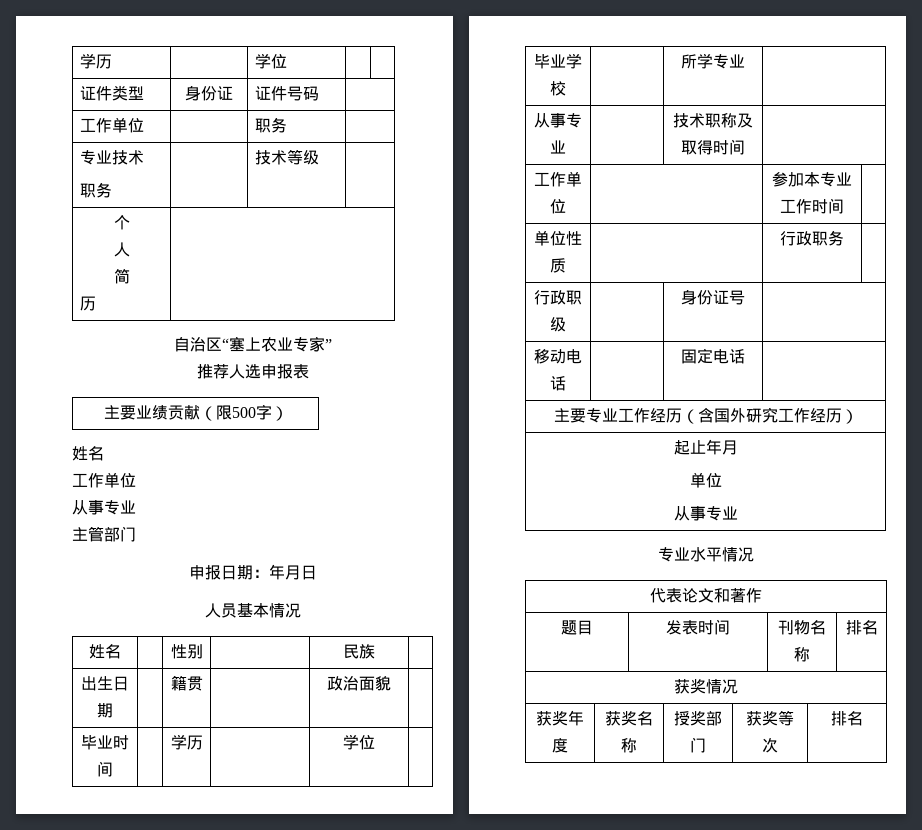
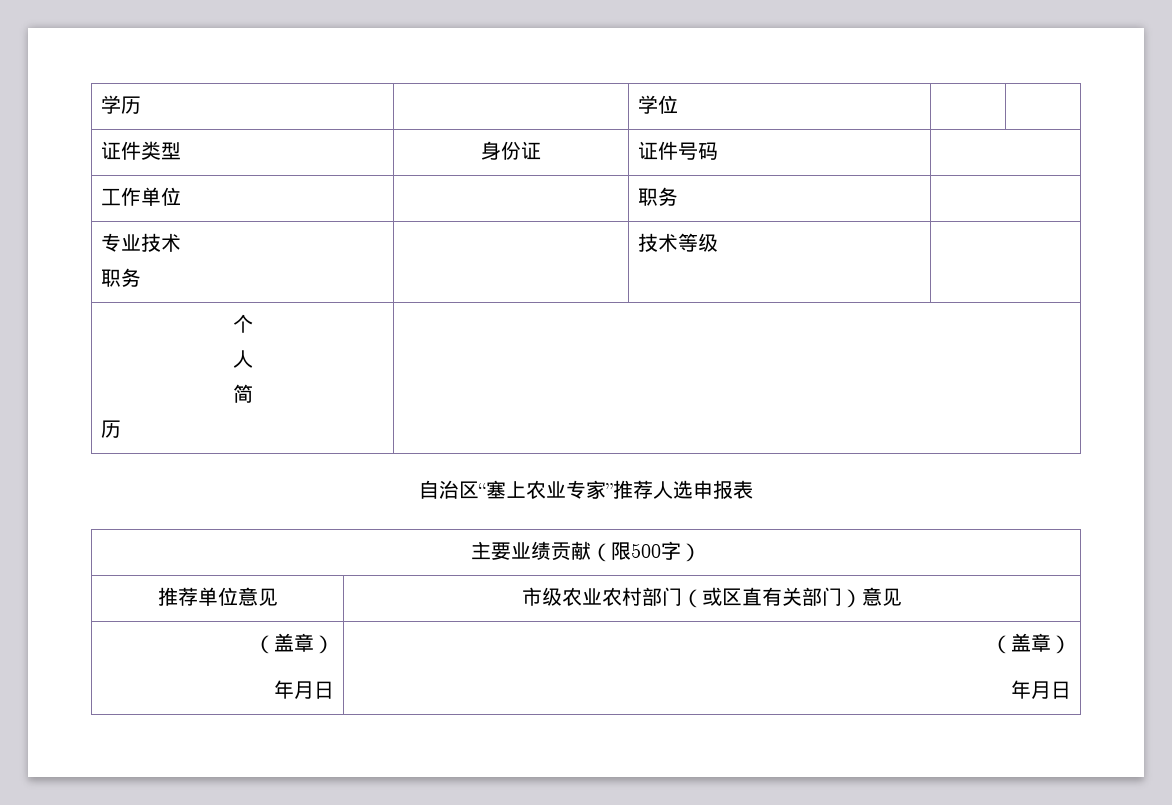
- 自治区“塞上农业专家”
- 推荐人选申报表
+ 自治区“塞上农业专家”推荐人选申报表
  主要业绩贡献（限500字）
- 姓名
- 工作单位
- 从事专业
- 主管部门
- 申报日期：年月日
- 人员基本情况
- 姓名 | | 性别 | | 民族 |
- 出生日期 | | 籍贯 | | 政治面貌 |
- 毕业时间 | | 学历 | | 学位 |
- 毕业学校 | | 所学专业 |
- 从事专业 | | 技术职称及取得时间 |
- 工作单位 | | 参加本专业工作时间 |
- 单位性质 | | 行政职务 |
- 行政职级 | | 身份证号 |
- 移动电话 | | 固定电话 |
- 主要专业工作经历（含国外研究工作经历）
- 起止年月
- 单位
- 从事专业
- 专业水平情况
- 代表论文和著作
- 题目 | 发表时间 | 刊物名称 | 排名
- 获奖情况
- 获奖年度 | 获奖名称 | 授奖部门 | 获奖等次 | 排名
+ 推荐单位意见 | 市级农业农村部门（或区直有关部门）意见
+ （盖章）
+ 年月日 | （盖章）
+ 年月日

